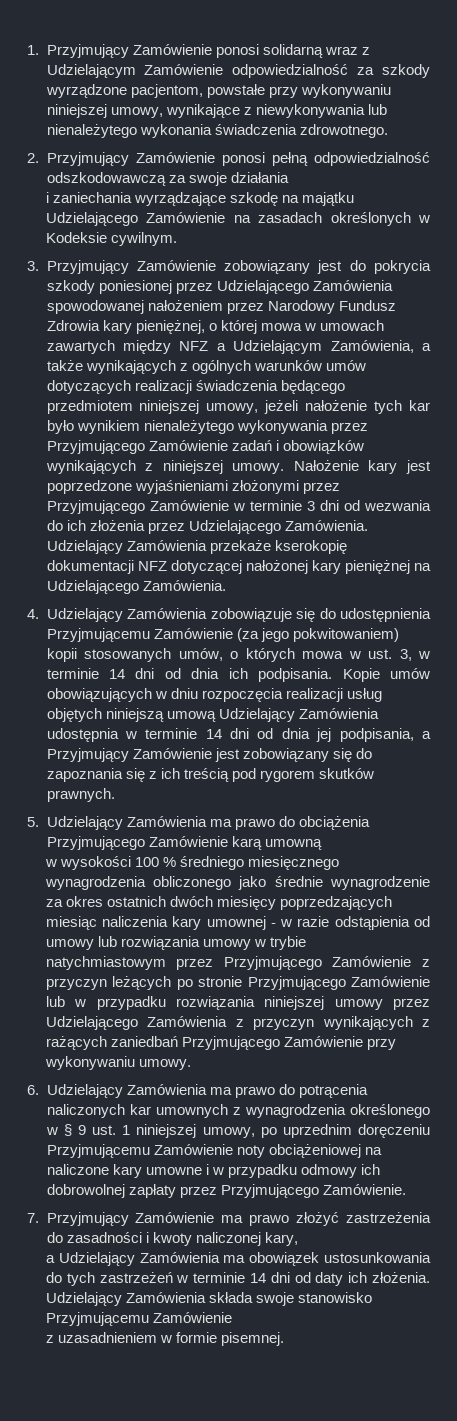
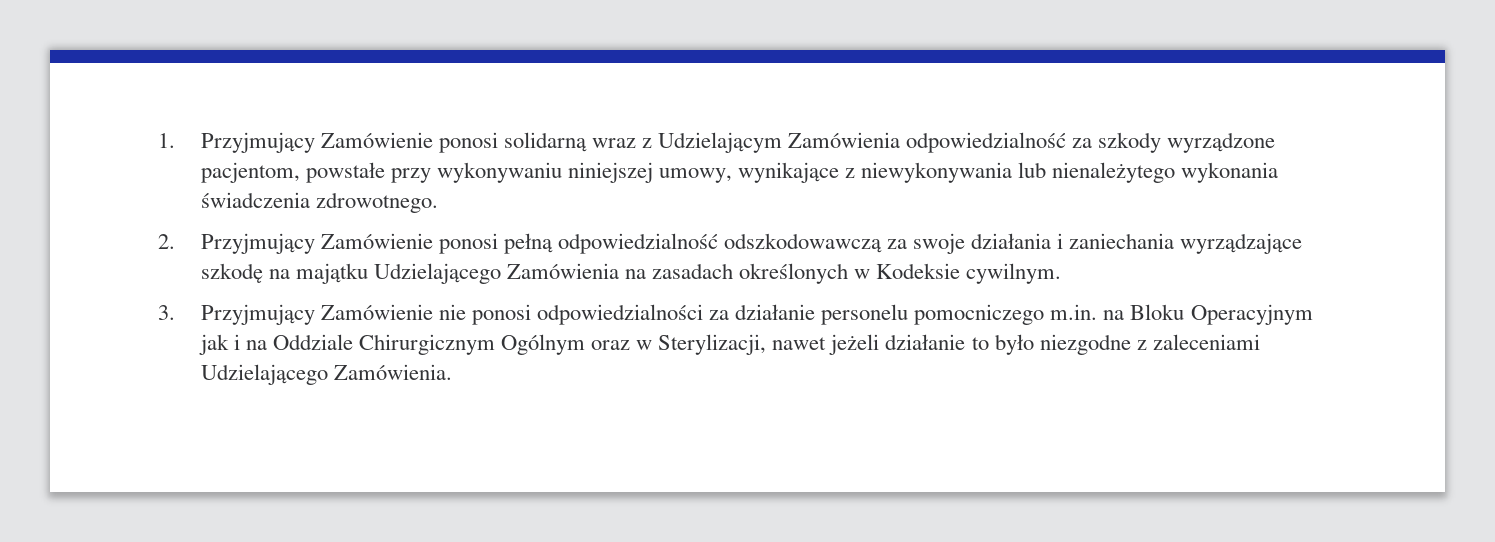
- 1. Przyjmujący Zamówienie ponosi solidarną wraz z Udzielającym Zamówienie odpowiedzialność za szkody wyrządzone pacjentom, powstałe przy wykonywaniu niniejszej umowy, wynikające z niewykonywania lub nienależytego wykonania świadczenia zdrowotnego.
+ 1. Przyjmujący Zamówienie ponosi solidarną wraz z Udzielającym Zamówienia odpowiedzialność za szkody wyrządzone pacjentom, powstałe przy wykonywaniu niniejszej umowy, wynikające z niewykonywania lub nienależytego wykonania świadczenia zdrowotnego.
- 2. Przyjmujący Zamówienie ponosi pełną odpowiedzialność odszkodowawczą za swoje działania
- i zaniechania wyrządzające szkodę na majątku Udzielającego Zamówienie na zasadach określonych w Kodeksie cywilnym.
+ 2. Przyjmujący Zamówienie ponosi pełną odpowiedzialność odszkodowawczą za swoje działania i zaniechania wyrządzające szkodę na majątku Udzielającego Zamówienia na zasadach określonych w Kodeksie cywilnym.
- 3. Przyjmujący Zamówienie zobowiązany jest do pokrycia szkody poniesionej przez Udzielającego Zamówienia spowodowanej nałożeniem przez Narodowy Fundusz Zdrowia kary pieniężnej, o której mowa w umowach zawartych między NFZ a Udzielającym Zamówienia, a także wynikających z ogólnych warunków umów dotyczących realizacji świadczenia będącego przedmiotem niniejszej umowy, jeżeli nałożenie tych kar było wynikiem nienależytego wykonywania przez Przyjmującego Zamówienie zadań i obowiązków wynikających z niniejszej umowy. Nałożenie kary jest poprzedzone wyjaśnieniami złożonymi przez Przyjmującego Zamówienie w terminie 3 dni od wezwania do ich złożenia przez Udzielającego Zamówienia. Udzielający Zamówienia przekaże kserokopię dokumentacji NFZ dotyczącej nałożonej kary pieniężnej na Udzielającego Zamówienia.
- 4. Udzielający Zamówienia zobowiązuje się do udostępnienia Przyjmującemu Zamówienie (za jego pokwitowaniem) kopii stosowanych umów, o których mowa w ust. 3, w terminie 14 dni od dnia ich podpisania. Kopie umów obowiązujących w dniu rozpoczęcia realizacji usług objętych niniejszą umową Udzielający Zamówienia udostępnia w terminie 14 dni od dnia jej podpisania, a Przyjmujący Zamówienie jest zobowiązany się do zapoznania się z ich treścią pod rygorem skutków prawnych.
- 5. Udzielający Zamówienia ma prawo do obciążenia Przyjmującego Zamówienie karą umowną
- w wysokości 100 % średniego miesięcznego wynagrodzenia obliczonego jako średnie wynagrodzenie za okres ostatnich dwóch miesięcy poprzedzających miesiąc naliczenia kary umownej - w razie odstąpienia od umowy lub rozwiązania umowy w trybie natychmiastowym przez Przyjmującego Zamówienie z przyczyn leżących po stronie Przyjmującego Zamówienie lub w przypadku rozwiązania niniejszej umowy przez Udzielającego Zamówienia z przyczyn wynikających z rażących zaniedbań Przyjmującego Zamówienie przy wykonywaniu umowy.
- 6. Udzielający Zamówienia ma prawo do potrącenia naliczonych kar umownych z wynagrodzenia określonego w § 9 ust. 1 niniejszej umowy, po uprzednim doręczeniu Przyjmującemu Zamówienie noty obciążeniowej na naliczone kary umowne i w przypadku odmowy ich dobrowolnej zapłaty przez Przyjmującego Zamówienie.
- 7. Przyjmujący Zamówienie ma prawo złożyć zastrzeżenia do zasadności i kwoty naliczonej kary,
- a Udzielający Zamówienia ma obowiązek ustosunkowania do tych zastrzeżeń w terminie 14 dni od daty ich złożenia. Udzielający Zamówienia składa swoje stanowisko Przyjmującemu Zamówienie
- z uzasadnieniem w formie pisemnej.
+ 3. Przyjmujący Zamówienie nie ponosi odpowiedzialności za działanie personelu pomocniczego m.in. na Bloku Operacyjnym jak i na Oddziale Chirurgicznym Ogólnym oraz w Sterylizacji, nawet jeżeli działanie to było niezgodne z zaleceniami Udzielającego Zamówienia.

